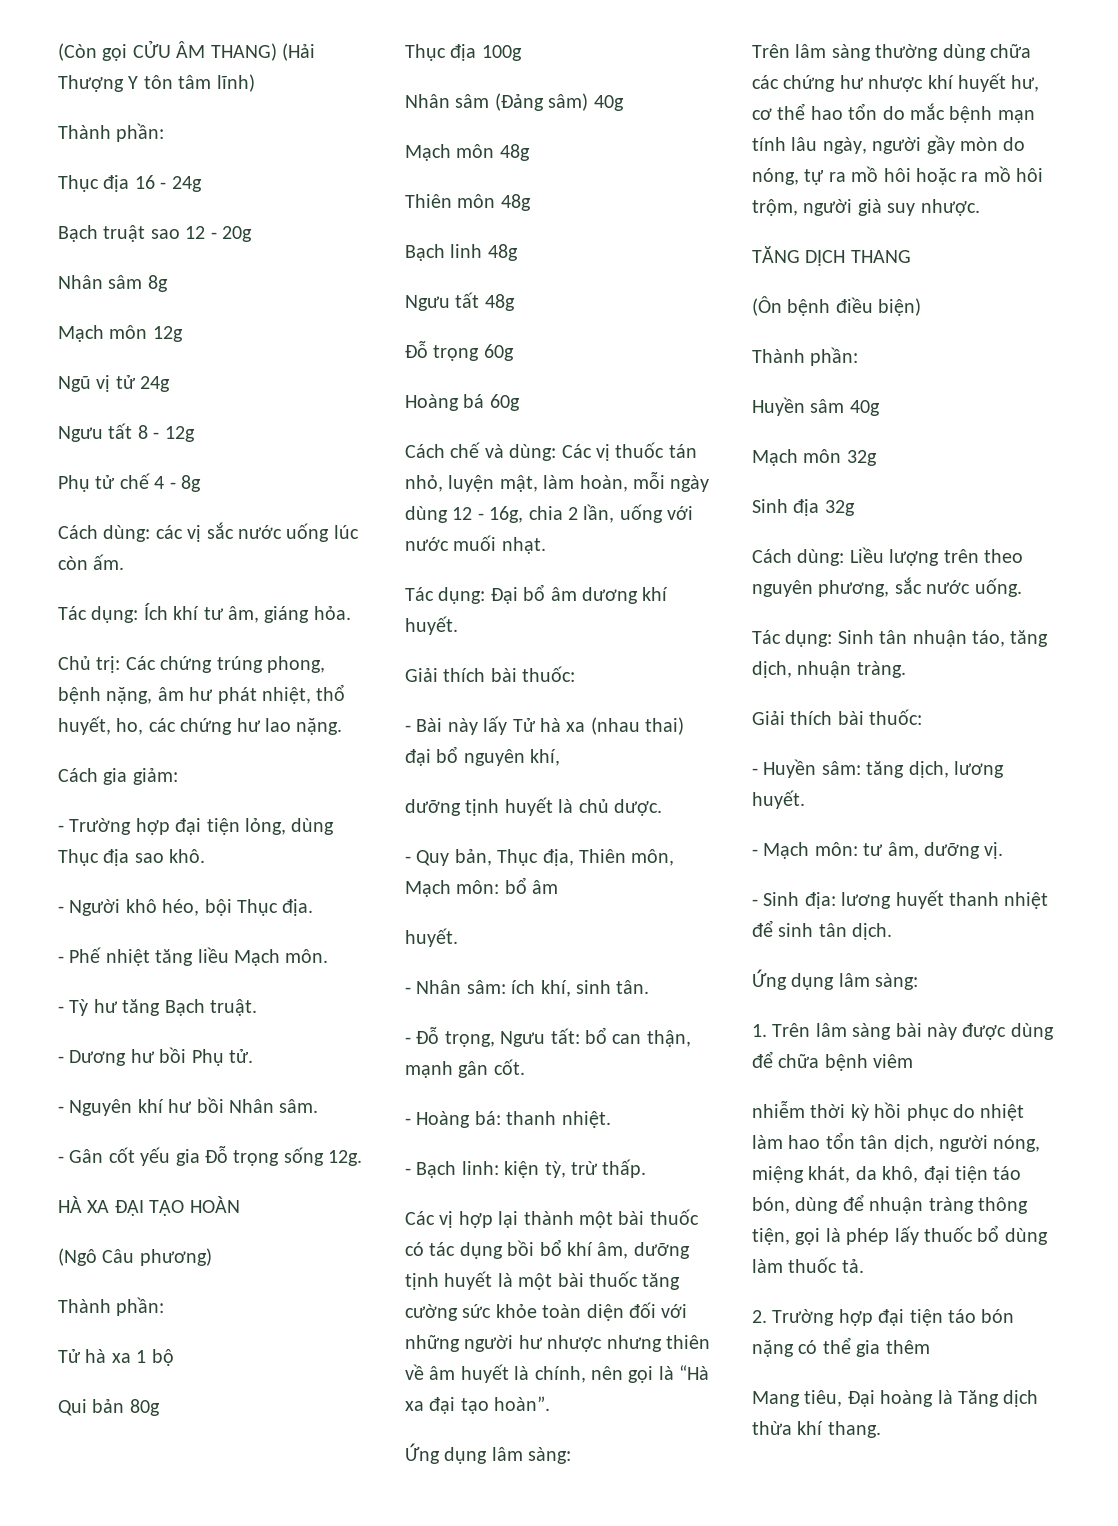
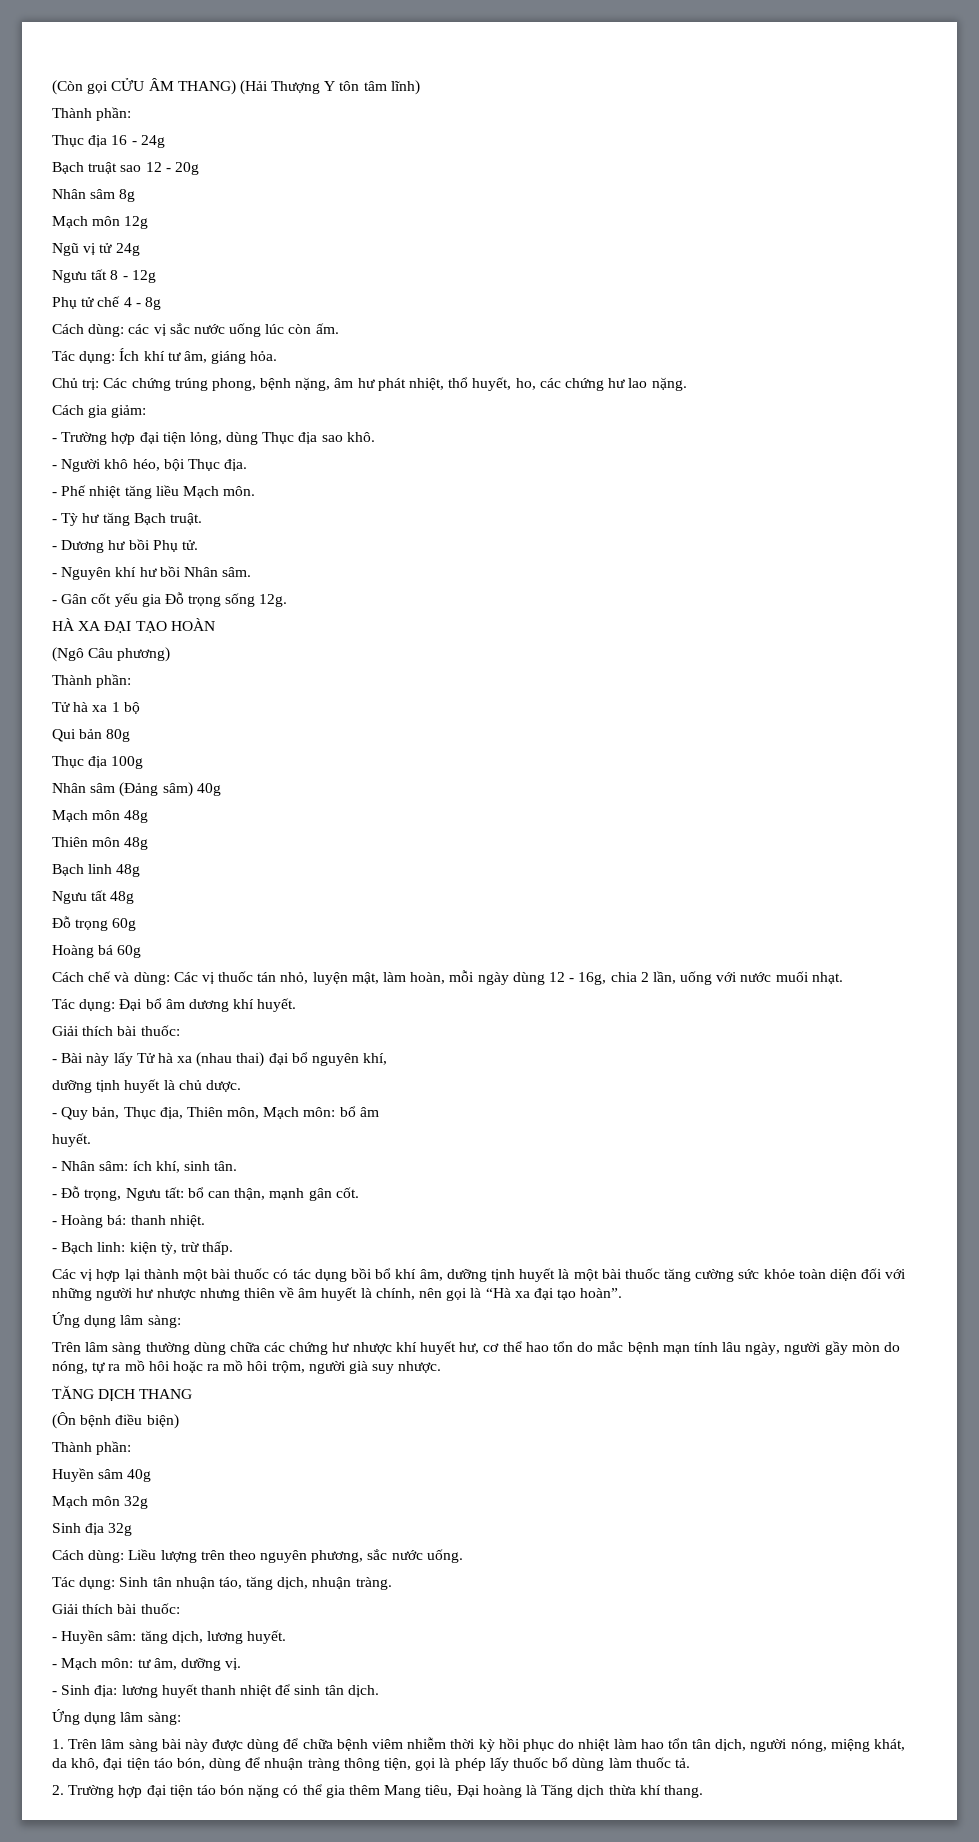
- 1. Trên lâm sàng bài này được dùng để chữa bệnh viêm
- nhiễm thời kỳ hồi phục do nhiệt làm hao tổn tân dịch, người nóng, miệng khát, da khô, đại tiện táo bón, dùng để nhuận tràng thông tiện, gọi là phép lấy thuốc bổ dùng làm thuốc tả.
+ 1. Trên lâm sàng bài này được dùng để chữa bệnh viêm nhiễm thời kỳ hồi phục do nhiệt làm hao tổn tân dịch, người nóng, miệng khát, da khô, đại tiện táo bón, dùng để nhuận tràng thông tiện, gọi là phép lấy thuốc bổ dùng làm thuốc tả.
- 2. Trường hợp đại tiện táo bón nặng có thể gia thêm
- Mang tiêu, Đại hoàng là Tăng dịch thừa khí thang.
+ 2. Trường hợp đại tiện táo bón nặng có thể gia thêm Mang tiêu, Đại hoàng là Tăng dịch thừa khí thang.

